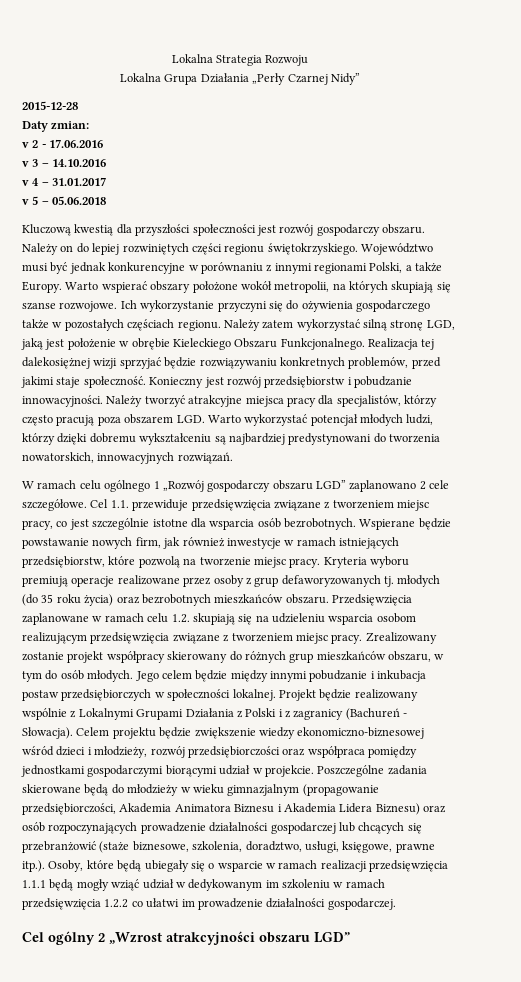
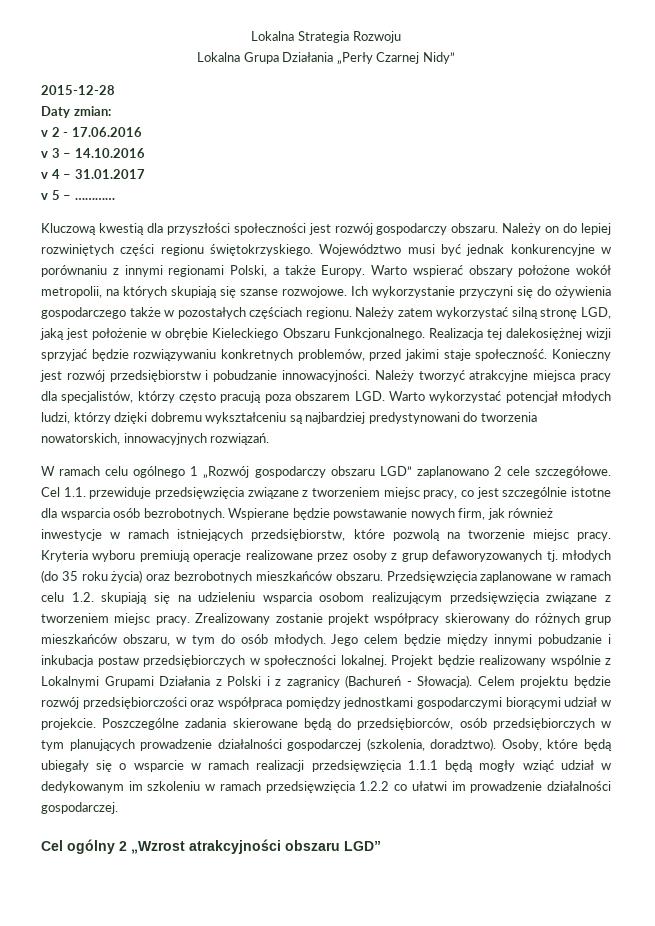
- v 5 – 05.06.2018
+ v 5 – …………
- Celem projektu będzie zwiększenie wiedzy ekonomiczno-biznesowej wśród dzieci i młodzieży, rozwój przedsiębiorczości oraz współpraca pomiędzy jednostkami gospodarczymi biorącymi udział w projekcie.
+ Celem projektu będzie rozwój przedsiębiorczości oraz współpraca pomiędzy jednostkami gospodarczymi biorącymi udział w projekcie.
- Poszczególne zadania skierowane będą do młodzieży w wieku gimnazjalnym (propagowanie przedsiębiorczości, Akademia Animatora Biznesu i Akademia Lidera Biznesu) oraz osób rozpoczynających prowadzenie działalności gospodarczej lub chcących się przebranżowić (staże biznesowe, szkolenia, doradztwo, usługi, księgowe, prawne itp.). Osoby, które będą ubiegały się o wsparcie w ramach realizacji przedsięwzięcia 1.1.1 będą mogły wziąć udział w dedykowanym im szkoleniu w ramach przedsięwzięcia 1.2.2 co ułatwi im prowadzenie działalności gospodarczej.
+ Poszczególne zadania skierowane będą do przedsiębiorców, osób przedsiębiorczych w tym planujących prowadzenie działalności gospodarczej (szkolenia, doradztwo). Osoby, które będą ubiegały się o wsparcie w ramach realizacji przedsięwzięcia 1.1.1 będą mogły wziąć udział w dedykowanym im szkoleniu w ramach przedsięwzięcia 1.2.2 co ułatwi im prowadzenie działalności gospodarczej.

